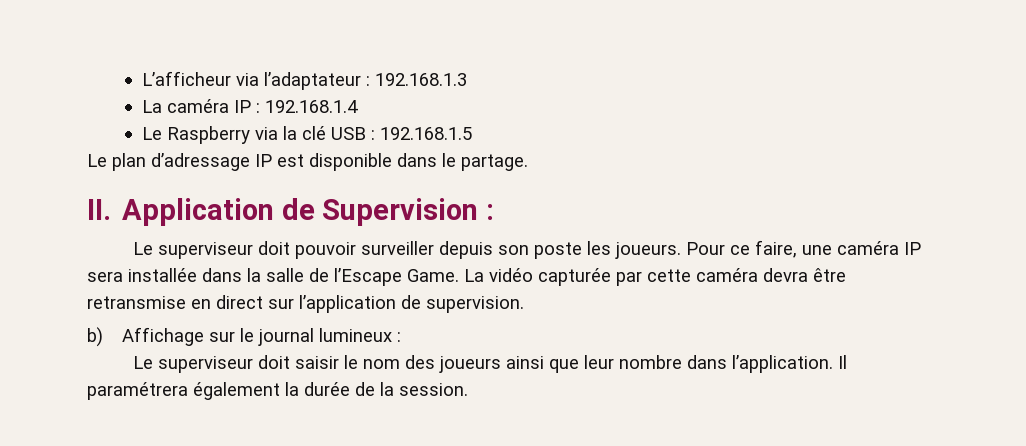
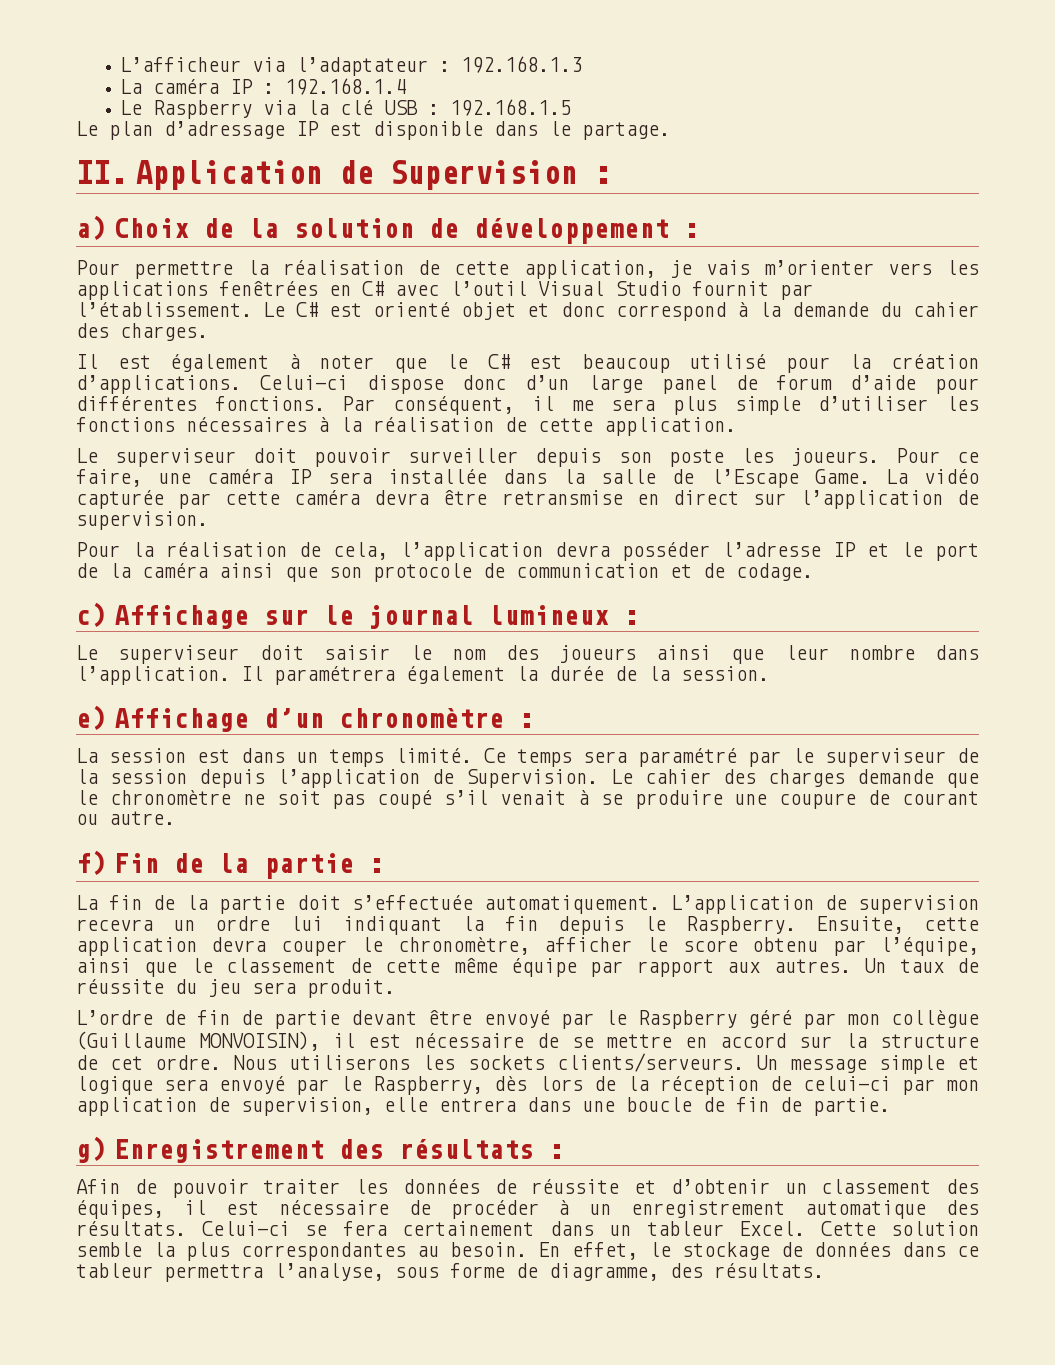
+ a) Choix de la solution de développement :
+ Pour permettre la réalisation de cette application, je vais m’orienter vers les applications fenêtrées en C# avec l’outil Visual Studio fournit par l’établissement. Le C# est orienté objet et donc correspond à la demande du cahier des charges.
+ Il est également à noter que le C# est beaucoup utilisé pour la création d’applications. Celui-ci dispose donc d’un large panel de forum d’aide pour différentes fonctions. Par conséquent, il me sera plus simple d’utiliser les fonctions nécessaires à la réalisation de cette application.
- b) Affichage sur le journal lumineux :
+ Pour la réalisation de cela, l’application devra posséder l’adresse IP et le port de la caméra ainsi que son protocole de communication et de codage.
+ c) Affichage sur le journal lumineux :
+ e) Affichage d’un chronomètre :
+ La session est dans un temps limité. Ce temps sera paramétré par le superviseur de la session depuis l’application de Supervision. Le cahier des charges demande que le chronomètre ne soit pas coupé s’il venait à se produire une coupure de courant ou autre.
+ f) Fin de la partie :
+ La fin de la partie doit s’effectuée automatiquement. L’application de supervision recevra un ordre lui indiquant la fin depuis le Raspberry. Ensuite, cette application devra couper le chronomètre, afficher le score obtenu par l’équipe, ainsi que le classement de cette même équipe par rapport aux autres. Un taux de réussite du jeu sera produit.
+ L’ordre de fin de partie devant être envoyé par le Raspberry géré par mon collègue (Guillaume MONVOISIN), il est nécessaire de se mettre en accord sur la structure de cet ordre. Nous utiliserons les sockets clients/serveurs. Un message simple et logique sera envoyé par le Raspberry, dès lors de la réception de celui-ci par mon application de supervision, elle entrera dans une boucle de fin de partie.
+ g) Enregistrement des résultats :
+ Afin de pouvoir traiter les données de réussite et d’obtenir un classement des équipes, il est nécessaire de procéder à un enregistrement automatique des résultats. Celui-ci se fera certainement dans un tableur Excel. Cette solution semble la plus correspondantes au besoin. En effet, le stockage de données dans ce tableur permettra l’analyse, sous forme de diagramme, des résultats.

